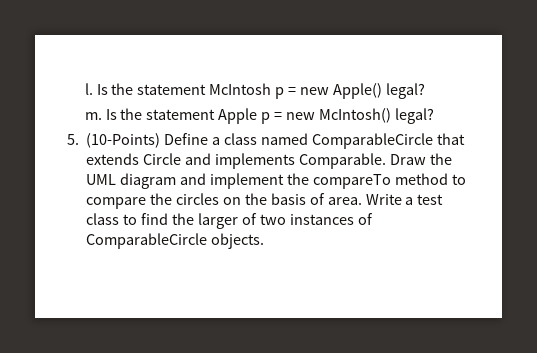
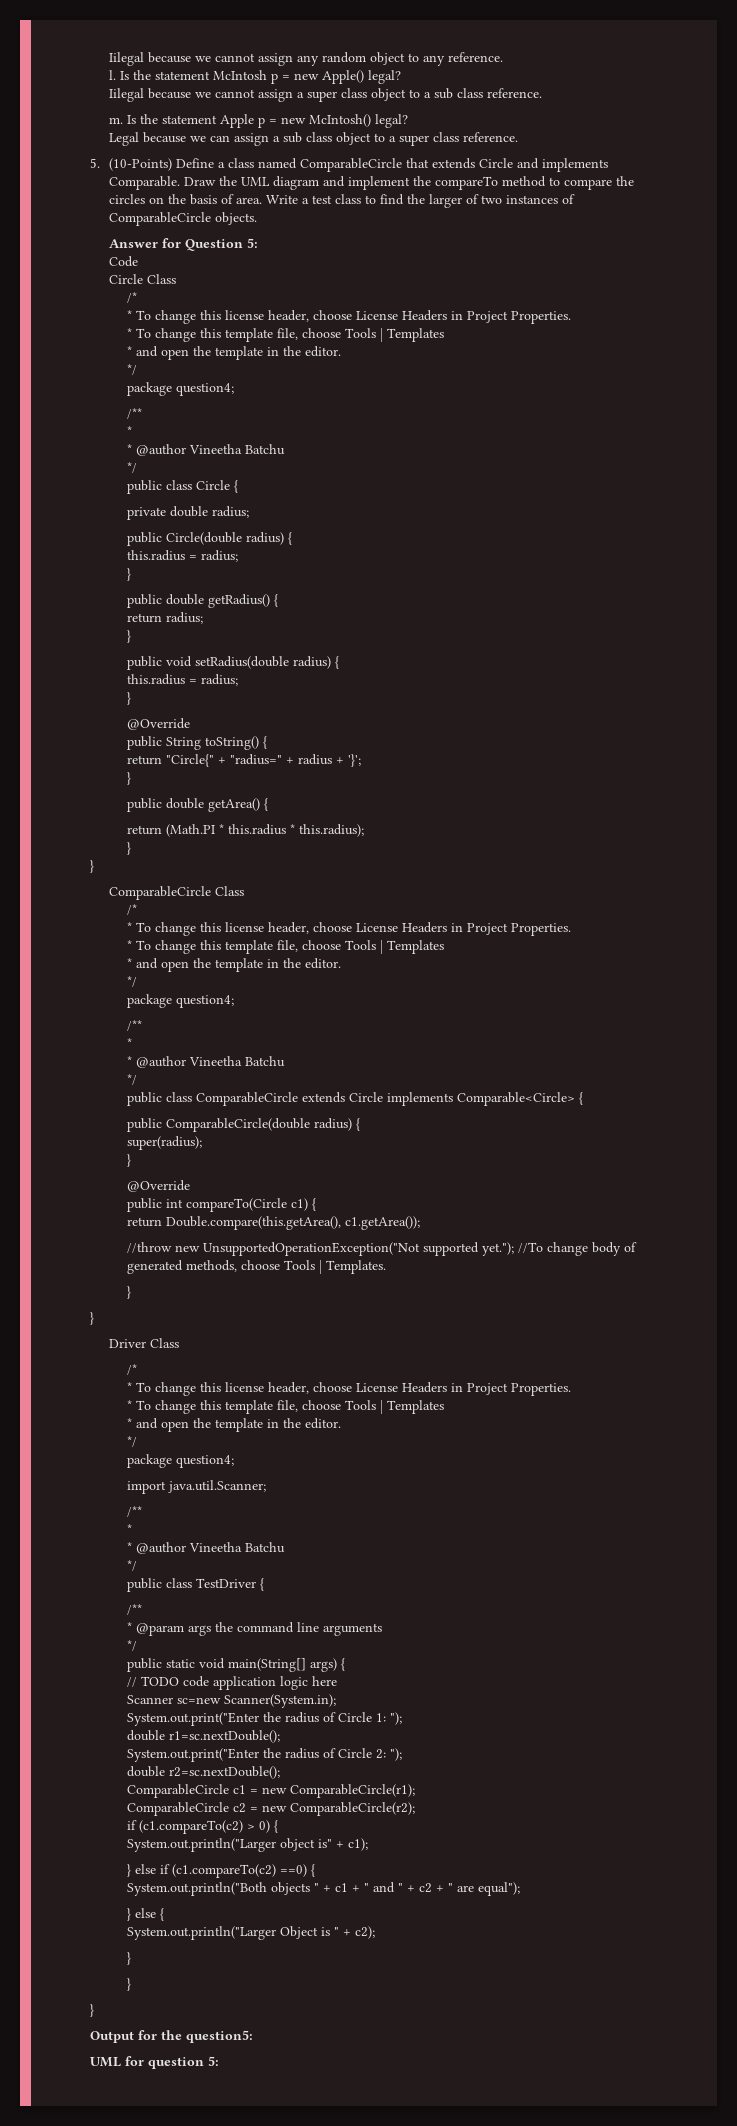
+ Iilegal because we cannot assign any random object to any reference.
+ Iilegal because we cannot assign a super class object to a sub class reference.
+ Legal because we can assign a sub class object to a super class reference.
+ Answer for Question 5:
+ Code
+ Circle Class
+ /*
+ * To change this license header, choose License Headers in Project Properties.
+ * To change this template file, choose Tools | Templates
+ * and open the template in the editor.
+ */
+ package question4;
+ /**
+ *
+ * @author Vineetha Batchu
+ */
+ public class Circle {
+ private double radius;
+ public Circle(double radius) {
+ this.radius = radius;
+ }
+ public double getRadius() {
+ return radius;
+ }
+ public void setRadius(double radius) {
+ this.radius = radius;
+ }
+ @Override
+ public String toString() {
+ return "Circle{" + "radius=" + radius + '}';
+ }
+ public double getArea() {
+ return (Math.PI * this.radius * this.radius);
+ }
+ }
+ ComparableCircle Class
+ /*
+ * To change this license header, choose License Headers in Project Properties.
+ * To change this template file, choose Tools | Templates
+ * and open the template in the editor.
+ */
+ package question4;
+ /**
+ *
+ * @author Vineetha Batchu
+ */
+ public class ComparableCircle extends Circle implements Comparable<Circle> {
+ public ComparableCircle(double radius) {
+ super(radius);
+ }
+ @Override
+ public int compareTo(Circle c1) {
+ return Double.compare(this.getArea(), c1.getArea());
+ //throw new UnsupportedOperationException("Not supported yet."); //To change body of generated methods, choose Tools | Templates.
+ }
+ }
+ Driver Class
+ /*
+ * To change this license header, choose License Headers in Project Properties.
+ * To change this template file, choose Tools | Templates
+ * and open the template in the editor.
+ */
+ package question4;
+ import java.util.Scanner;
+ /**
+ *
+ * @author Vineetha Batchu
+ */
+ public class TestDriver {
+ /**
+ * @param args the command line arguments
+ */
+ public static void main(String[] args) {
+ // TODO code application logic here
+ Scanner sc=new Scanner(System.in);
+ System.out.print("Enter the radius of Circle 1: ");
+ double r1=sc.nextDouble();
+ System.out.print("Enter the radius of Circle 2: ");
+ double r2=sc.nextDouble();
+ ComparableCircle c1 = new ComparableCircle(r1);
+ ComparableCircle c2 = new ComparableCircle(r2);
+ if (c1.compareTo(c2) > 0) {
+ System.out.println("Larger object is" + c1);
+ } else if (c1.compareTo(c2) ==0) {
+ System.out.println("Both objects " + c1 + " and " + c2 + " are equal");
+ } else {
+ System.out.println("Larger Object is " + c2);
+ }
+ }
+ }
+ Output for the question5:
+ UML for question 5:

